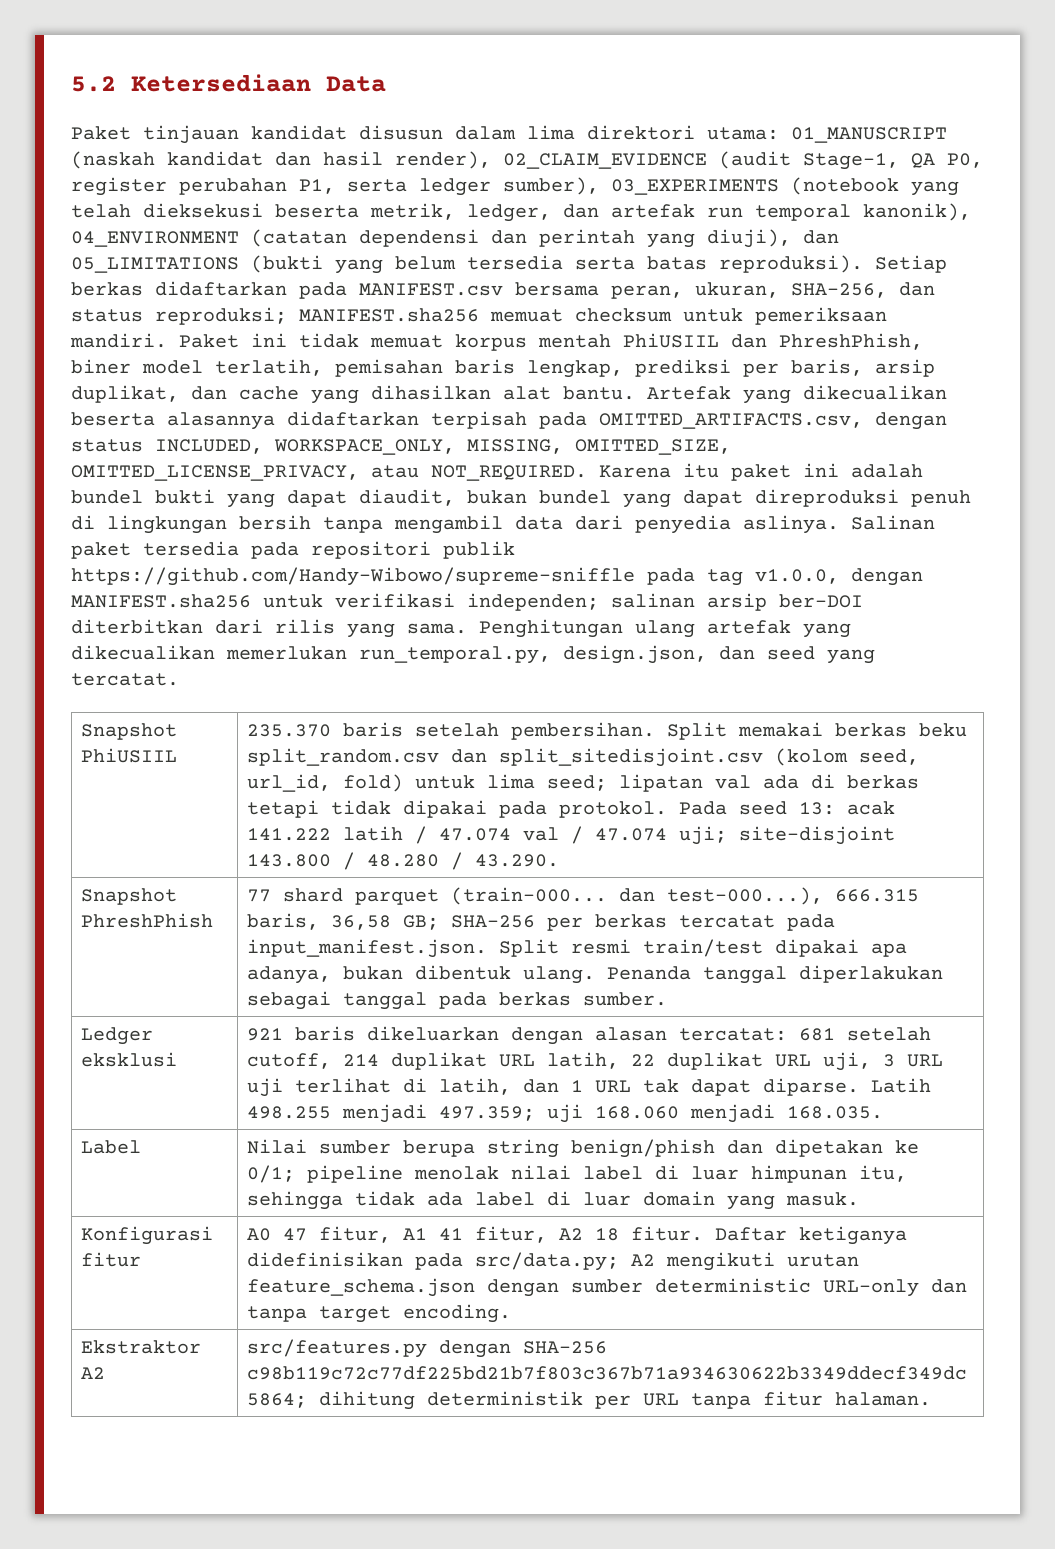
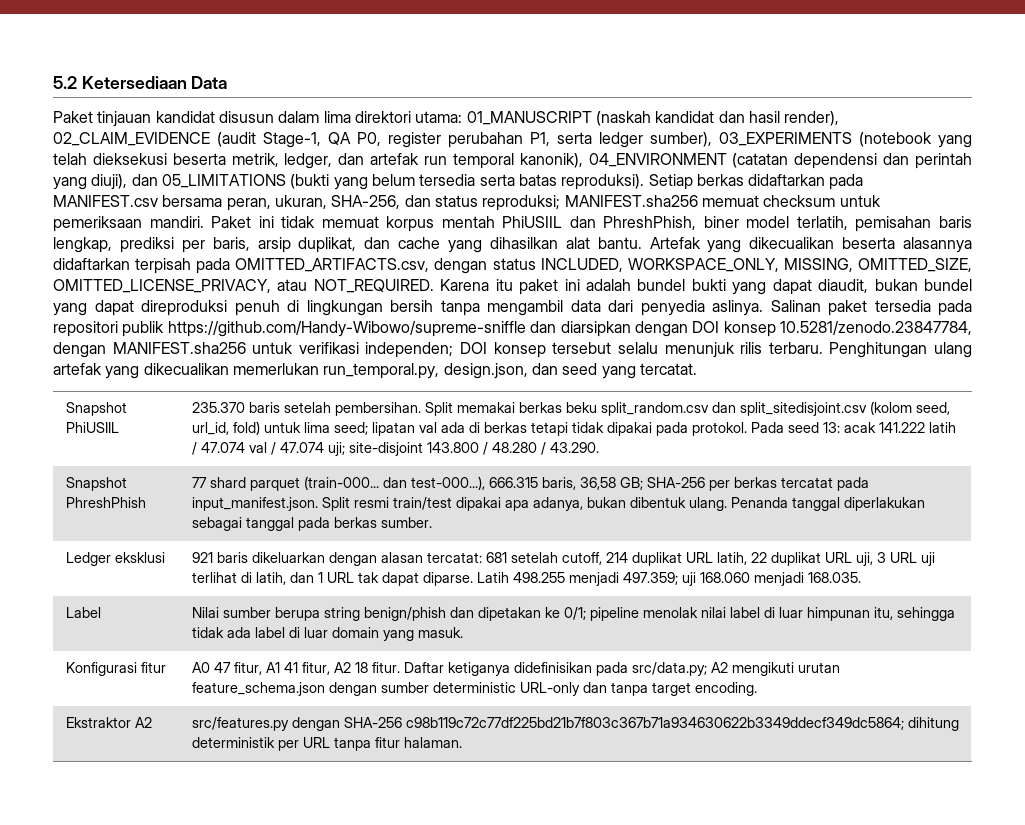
- Salinan paket tersedia pada repositori publik https://github.com/Handy-Wibowo/supreme-sniffle pada tag v1.0.0, dengan MANIFEST.sha256 untuk verifikasi independen; salinan arsip ber-DOI diterbitkan dari rilis yang sama.
+ Salinan paket tersedia pada repositori publik https://github.com/Handy-Wibowo/supreme-sniffle dan diarsipkan dengan DOI konsep 10.5281/zenodo.23847784, dengan MANIFEST.sha256 untuk verifikasi independen; DOI konsep tersebut selalu menunjuk rilis terbaru.

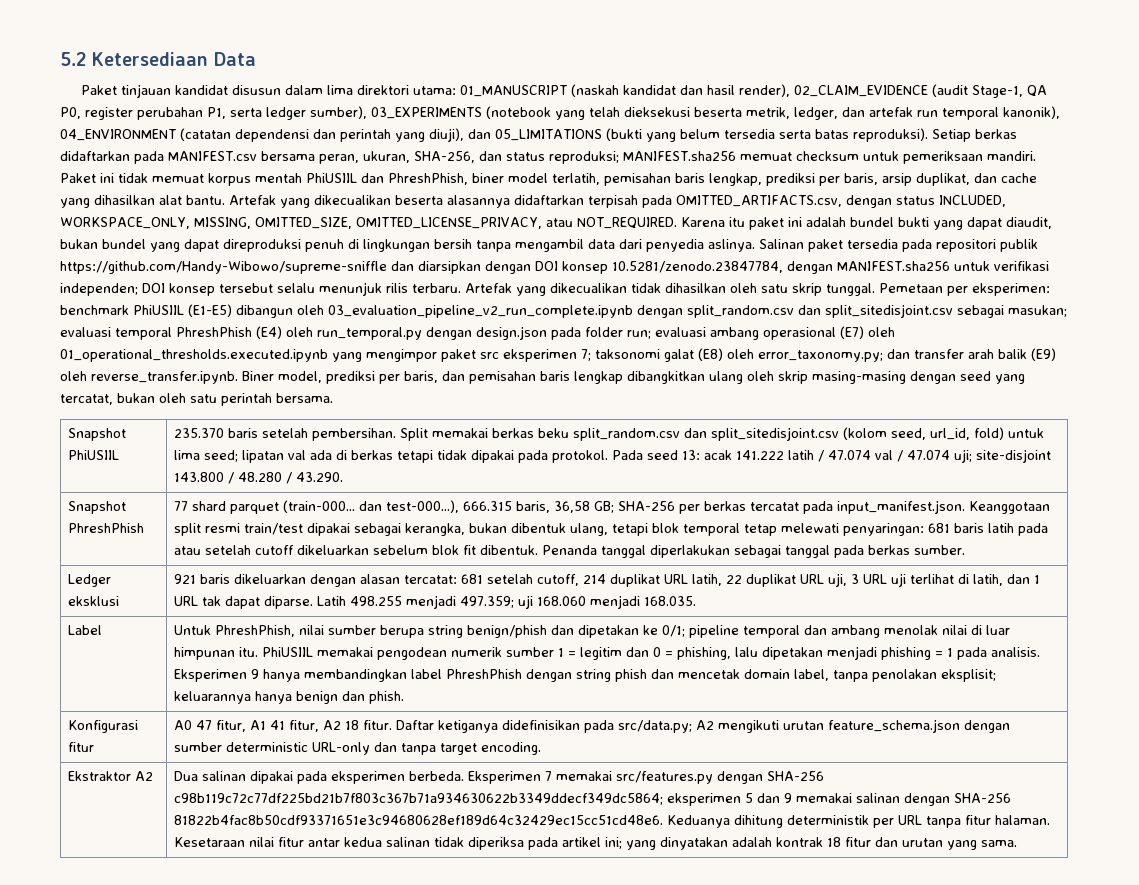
- Penghitungan ulang artefak yang dikecualikan memerlukan run_temporal.py, design.json, dan seed yang tercatat.
+ Artefak yang dikecualikan tidak dihasilkan oleh satu skrip tunggal. Pemetaan per eksperimen: benchmark PhiUSIIL (E1-E5) dibangun oleh 03_evaluation_pipeline_v2_run_complete.ipynb dengan split_random.csv dan split_sitedisjoint.csv sebagai masukan; evaluasi temporal PhreshPhish (E4) oleh run_temporal.py dengan design.json pada folder run; evaluasi ambang operasional (E7) oleh 01_operational_thresholds.executed.ipynb yang mengimpor paket src eksperimen 7; taksonomi galat (E8) oleh error_taxonomy.py; dan transfer arah balik (E9) oleh reverse_transfer.ipynb. Biner model, prediksi per baris, dan pemisahan baris lengkap dibangkitkan ulang oleh skrip masing-masing dengan seed yang tercatat, bukan oleh satu perintah bersama.
- 77 shard parquet (train-000... dan test-000...), 666.315 baris, 36,58 GB; SHA-256 per berkas tercatat pada input_manifest.json. Split resmi train/test dipakai apa adanya, bukan dibentuk ulang.
+ 77 shard parquet (train-000... dan test-000...), 666.315 baris, 36,58 GB; SHA-256 per berkas tercatat pada input_manifest.json. Keanggotaan split resmi train/test dipakai sebagai kerangka, bukan dibentuk ulang, tetapi blok temporal tetap melewati penyaringan: 681 baris latih pada atau setelah cutoff dikeluarkan sebelum blok fit dibentuk.
- Nilai sumber berupa string benign/phish dan dipetakan ke 0/1; pipeline menolak nilai label di luar himpunan itu, sehingga tidak ada label di luar domain yang masuk.
+ Untuk PhreshPhish, nilai sumber berupa string benign/phish dan dipetakan ke 0/1; pipeline temporal dan ambang menolak nilai di luar himpunan itu. PhiUSIIL memakai pengodean numerik sumber 1 = legitim dan 0 = phishing, lalu dipetakan menjadi phishing = 1 pada analisis. Eksperimen 9 hanya membandingkan label PhreshPhish dengan string phish dan mencetak domain label, tanpa penolakan eksplisit; keluarannya hanya benign dan phish.
- src/features.py dengan SHA-256 c98b119c72c77df225bd21b7f803c367b71a934630622b3349ddecf349dc5864; dihitung deterministik per URL tanpa fitur halaman.
+ Dua salinan dipakai pada eksperimen berbeda. Eksperimen 7 memakai src/features.py dengan SHA-256 c98b119c72c77df225bd21b7f803c367b71a934630622b3349ddecf349dc5864; eksperimen 5 dan 9 memakai salinan dengan SHA-256 81822b4fac8b50cdf93371651e3c94680628ef189d64c32429ec15cc51cd48e6. Keduanya dihitung deterministik per URL tanpa fitur halaman.
+ Kesetaraan nilai fitur antar kedua salinan tidak diperiksa pada artikel ini; yang dinyatakan adalah kontrak 18 fitur dan urutan yang sama.

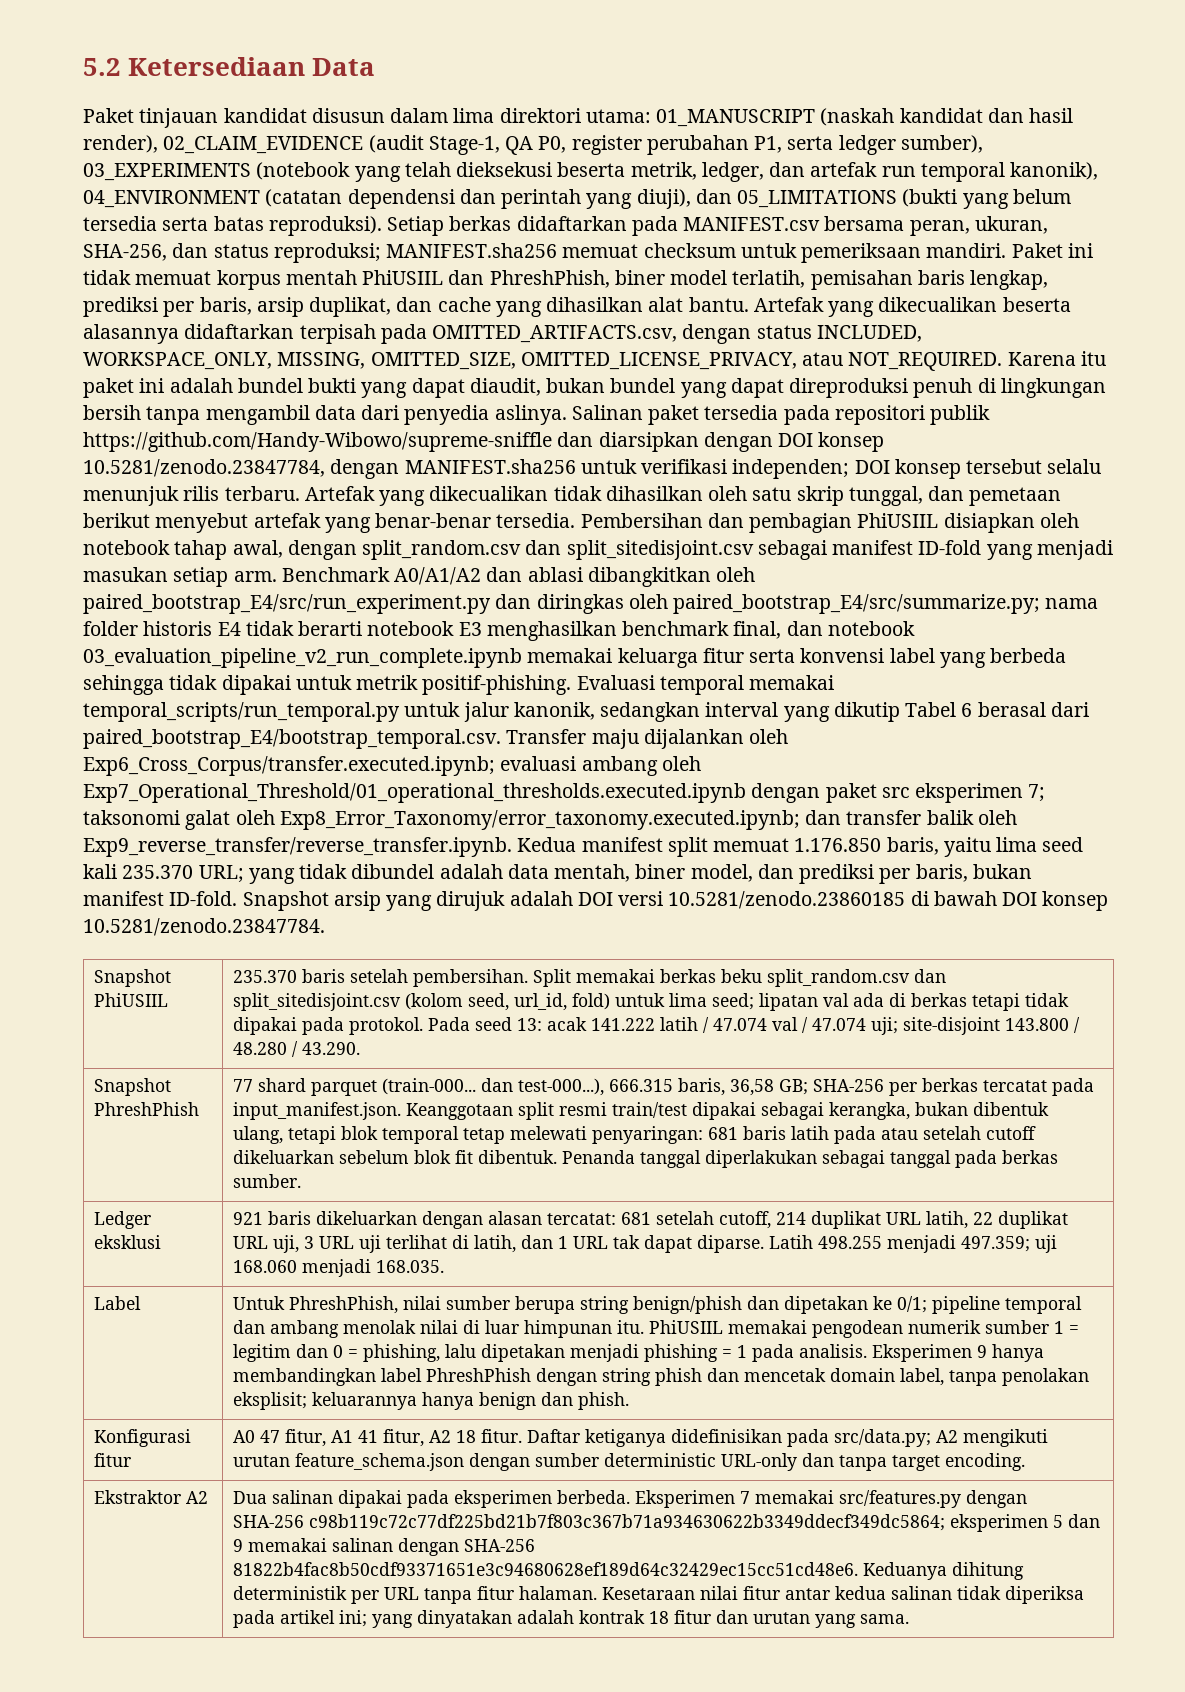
- Artefak yang dikecualikan tidak dihasilkan oleh satu skrip tunggal. Pemetaan per eksperimen: benchmark PhiUSIIL (E1-E5) dibangun oleh 03_evaluation_pipeline_v2_run_complete.ipynb dengan split_random.csv dan split_sitedisjoint.csv sebagai masukan; evaluasi temporal PhreshPhish (E4) oleh run_temporal.py dengan design.json pada folder run; evaluasi ambang operasional (E7) oleh 01_operational_thresholds.executed.ipynb yang mengimpor paket src eksperimen 7; taksonomi galat (E8) oleh error_taxonomy.py; dan transfer arah balik (E9) oleh reverse_transfer.ipynb. Biner model, prediksi per baris, dan pemisahan baris lengkap dibangkitkan ulang oleh skrip masing-masing dengan seed yang tercatat, bukan oleh satu perintah bersama.
+ Artefak yang dikecualikan tidak dihasilkan oleh satu skrip tunggal, dan pemetaan berikut menyebut artefak yang benar-benar tersedia. Pembersihan dan pembagian PhiUSIIL disiapkan oleh notebook tahap awal, dengan split_random.csv dan split_sitedisjoint.csv sebagai manifest ID-fold yang menjadi masukan setiap arm. Benchmark A0/A1/A2 dan ablasi dibangkitkan oleh paired_bootstrap_E4/src/run_experiment.py dan diringkas oleh paired_bootstrap_E4/src/summarize.py; nama folder historis E4 tidak berarti notebook E3 menghasilkan benchmark final, dan notebook 03_evaluation_pipeline_v2_run_complete.ipynb memakai keluarga fitur serta konvensi label yang berbeda sehingga tidak dipakai untuk metrik positif-phishing. Evaluasi temporal memakai temporal_scripts/run_temporal.py untuk jalur kanonik, sedangkan interval yang dikutip Tabel 6 berasal dari paired_bootstrap_E4/bootstrap_temporal.csv. Transfer maju dijalankan oleh Exp6_Cross_Corpus/transfer.executed.ipynb; evaluasi ambang oleh Exp7_Operational_Threshold/01_operational_thresholds.executed.ipynb dengan paket src eksperimen 7; taksonomi galat oleh Exp8_Error_Taxonomy/error_taxonomy.executed.ipynb; dan transfer balik oleh Exp9_reverse_transfer/reverse_transfer.ipynb. Kedua manifest split memuat 1.176.850 baris, yaitu lima seed kali 235.370 URL; yang tidak dibundel adalah data mentah, biner model, dan prediksi per baris, bukan manifest ID-fold. Snapshot arsip yang dirujuk adalah DOI versi 10.5281/zenodo.23860185 di bawah DOI konsep 10.5281/zenodo.23847784.

